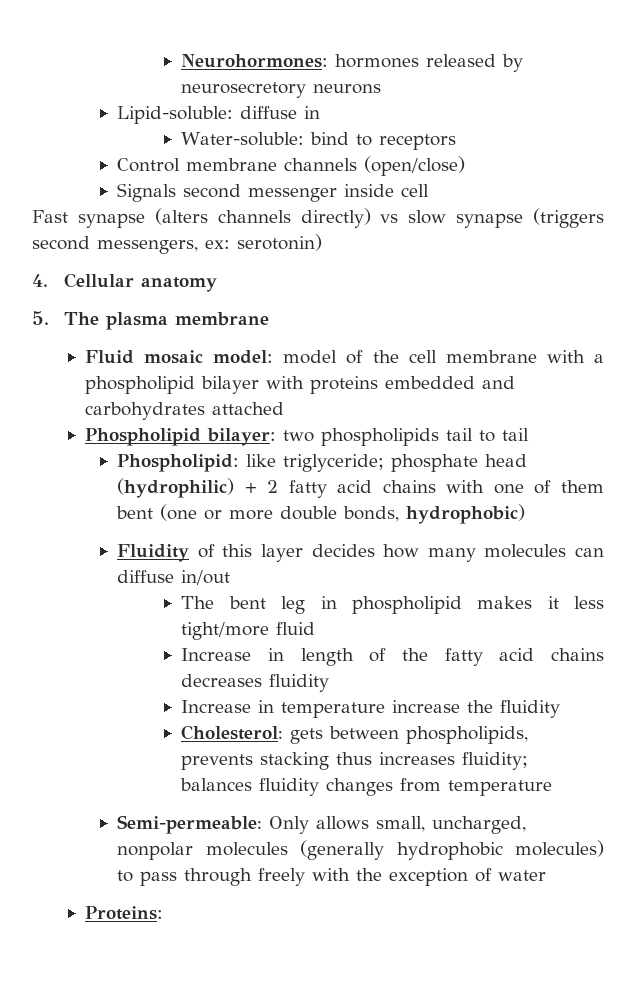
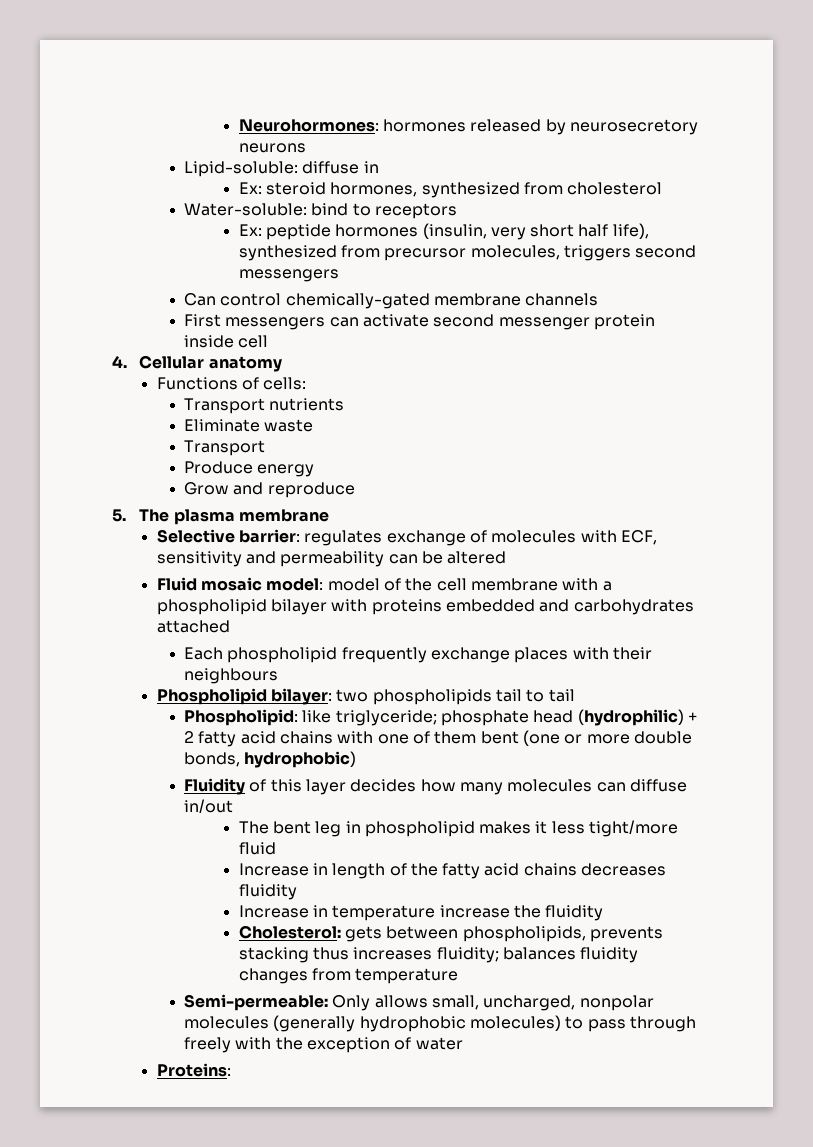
+ Ex: steroid hormones, synthesized from cholesterol
  Water-soluble: bind to receptors
- Control membrane channels (open/close)
- Signals second messenger inside cell
+ Ex: peptide hormones (insulin, very short half life), synthesized from precursor molecules, triggers second messengers
+ Can control chemically-gated membrane channels
+ First messengers can activate second messenger protein inside cell
- Fast synapse (alters channels directly) vs slow synapse (triggers second messengers, ex: serotonin)
  4. Cellular anatomy
+ Functions of cells:
+ Transport nutrients
+ Eliminate waste
+ Transport
+ Produce energy
+ Grow and reproduce
  5. The plasma membrane
+ Selective barrier: regulates exchange of molecules with ECF, sensitivity and permeability can be altered
+ Each phospholipid frequently exchange places with their neighbours

